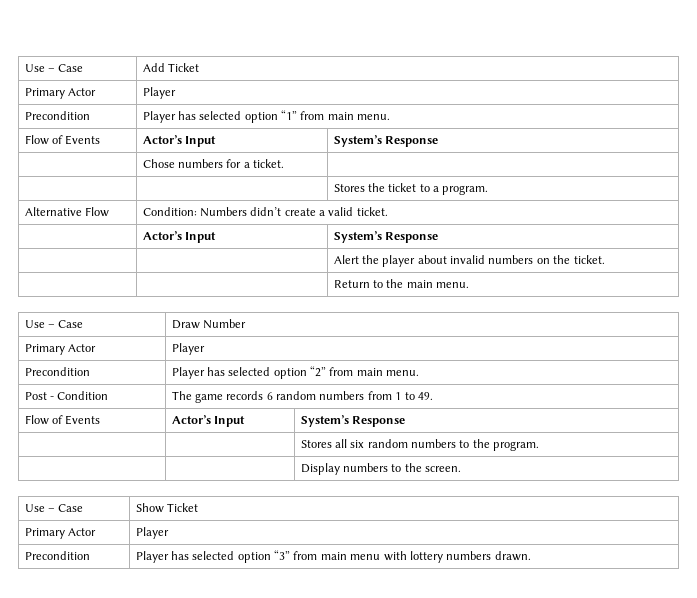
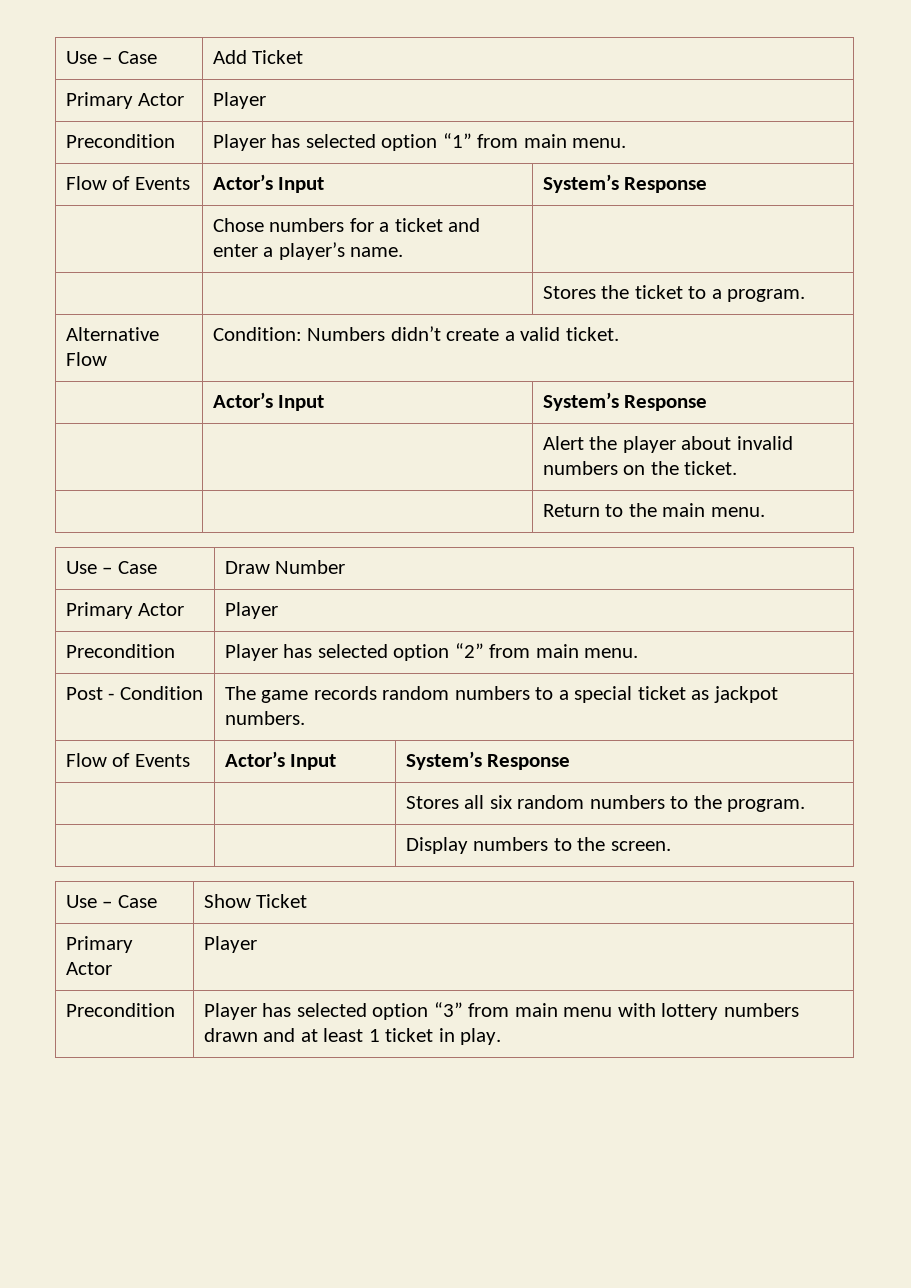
- | Chose numbers for a ticket. |
+ | Chose numbers for a ticket and enter a player’s name. |
- Post - Condition | The game records 6 random numbers from 1 to 49.
+ Post - Condition | The game records random numbers to a special ticket as jackpot numbers.
- Precondition | Player has selected option “3” from main menu with lottery numbers drawn.
+ Precondition | Player has selected option “3” from main menu with lottery numbers drawn and at least 1 ticket in play.

